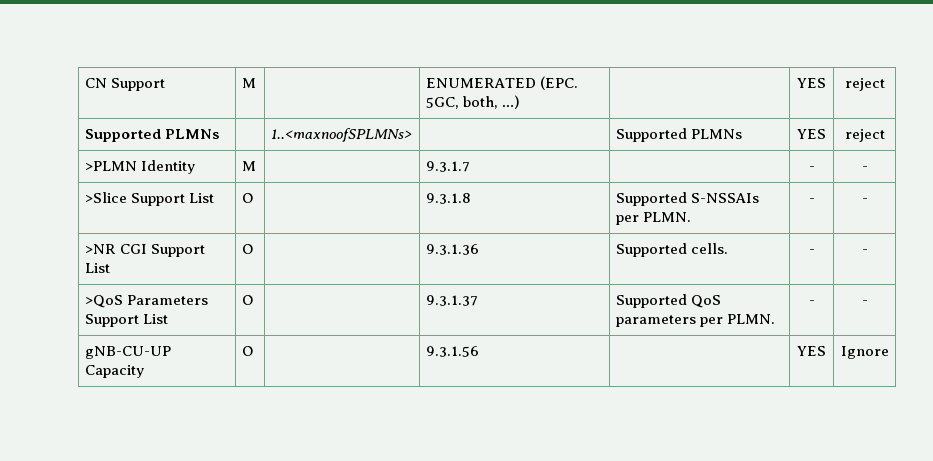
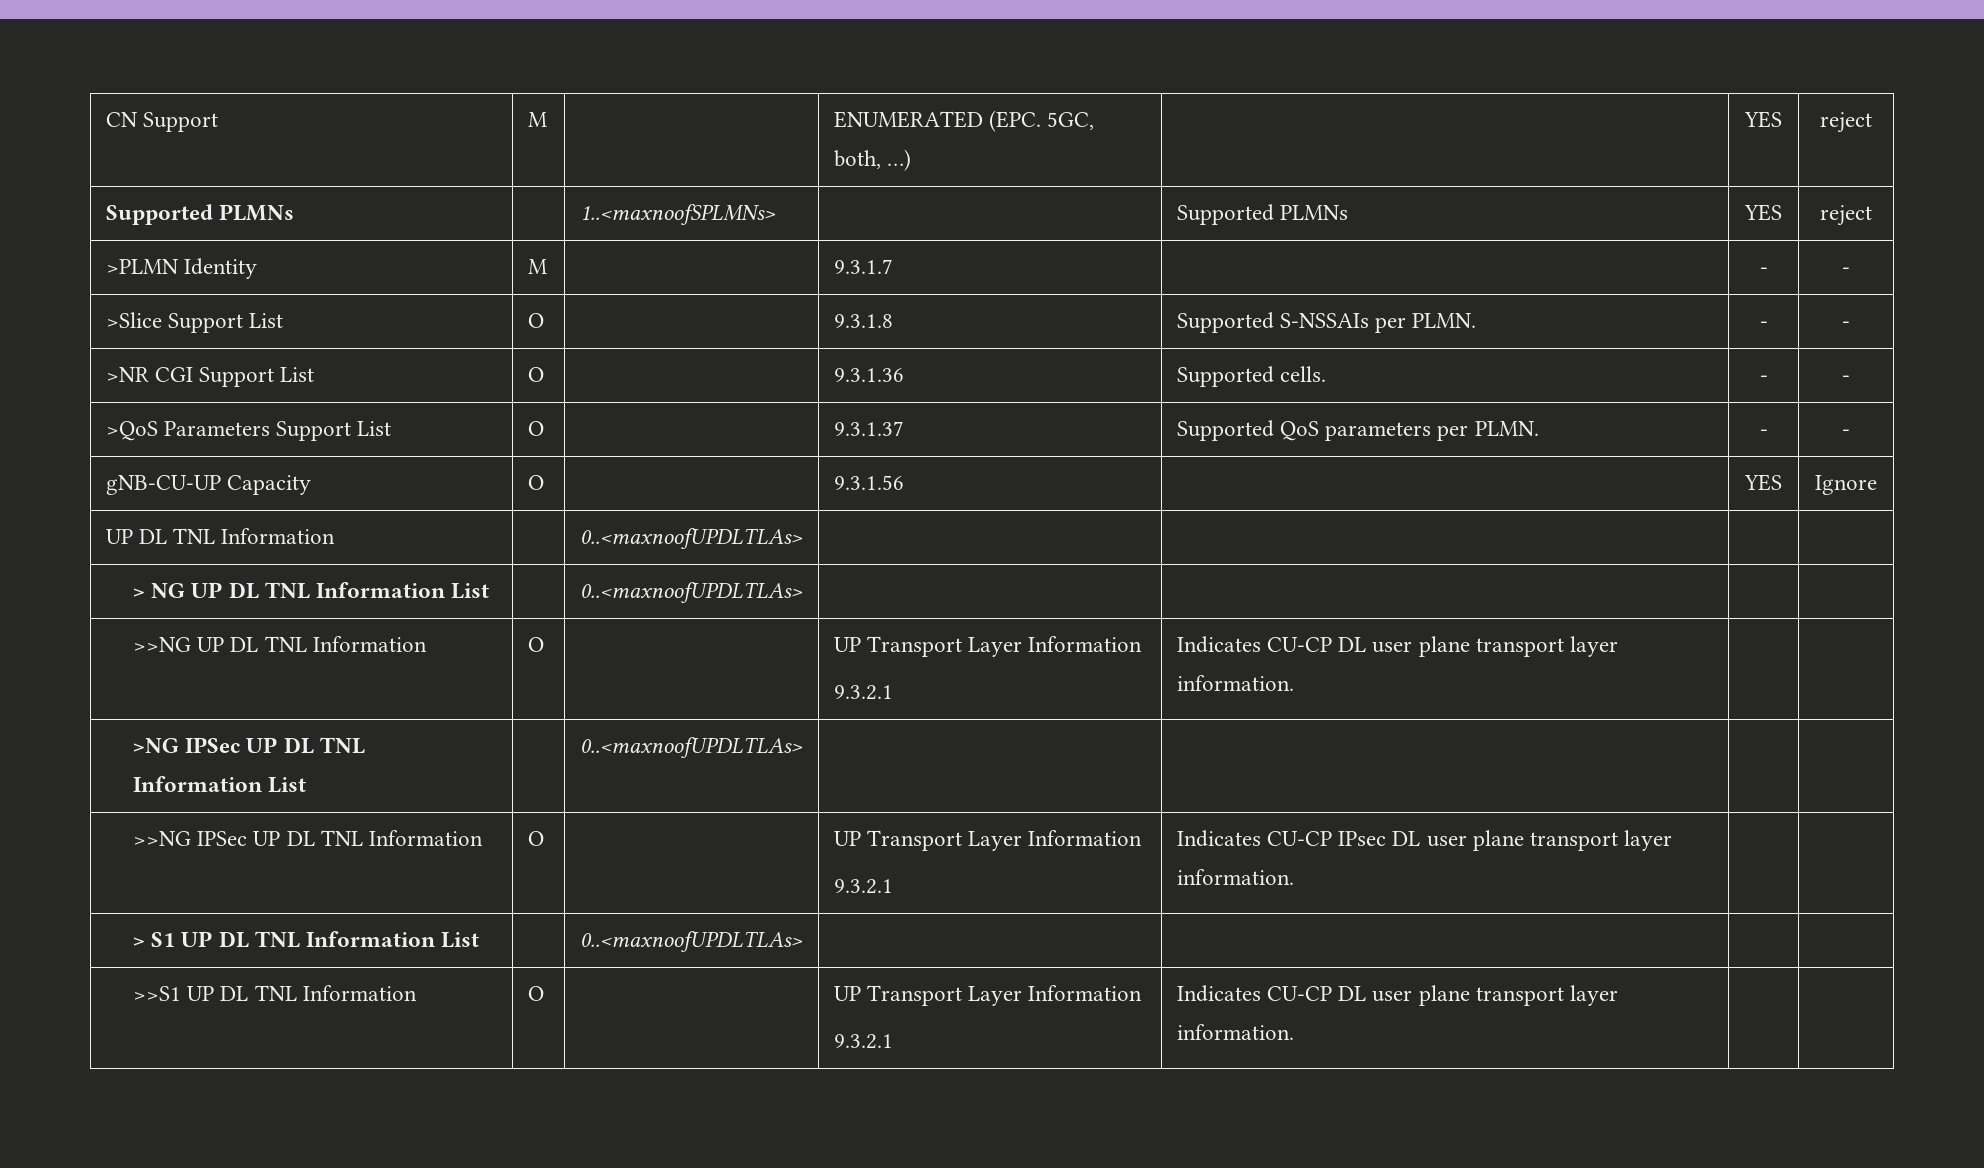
+ UP DL TNL Information | | 0..<maxnoofUPDLTLAs> | | | |
+ > NG UP DL TNL Information List | | 0..<maxnoofUPDLTLAs> | | | |
+ >>NG UP DL TNL Information | O | | UP Transport Layer Information
+ 9.3.2.1 | Indicates CU-CP DL user plane transport layer information. | |
+ >NG IPSec UP DL TNL Information List | | 0..<maxnoofUPDLTLAs> | | | |
+ >>NG IPSec UP DL TNL Information | O | | UP Transport Layer Information
+ 9.3.2.1 | Indicates CU-CP IPsec DL user plane transport layer information. | |
+ > S1 UP DL TNL Information List | | 0..<maxnoofUPDLTLAs> | | | |
+ >>S1 UP DL TNL Information | O | | UP Transport Layer Information
+ 9.3.2.1 | Indicates CU-CP DL user plane transport layer information. | |

